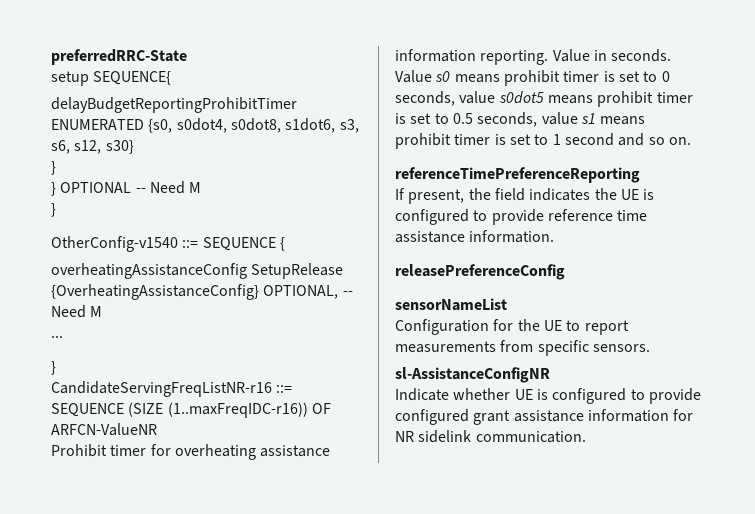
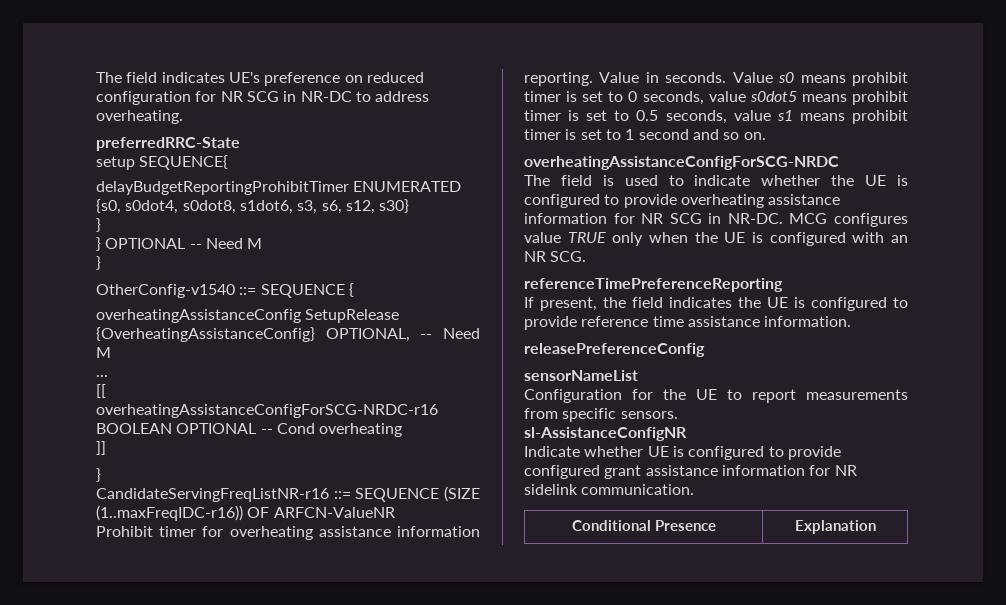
+ The field indicates UE's preference on reduced configuration for NR SCG in NR-DC to address overheating.
+ [[
+ overheatingAssistanceConfigForSCG-NRDC-r16 BOOLEAN OPTIONAL -- Cond overheating
+ ]]
+ overheatingAssistanceConfigForSCG-NRDC
+ The field is used to indicate whether the UE is configured to provide overheating assistance information for NR SCG in NR-DC. MCG configures value TRUE only when the UE is configured with an NR SCG.
+ Conditional Presence | Explanation

